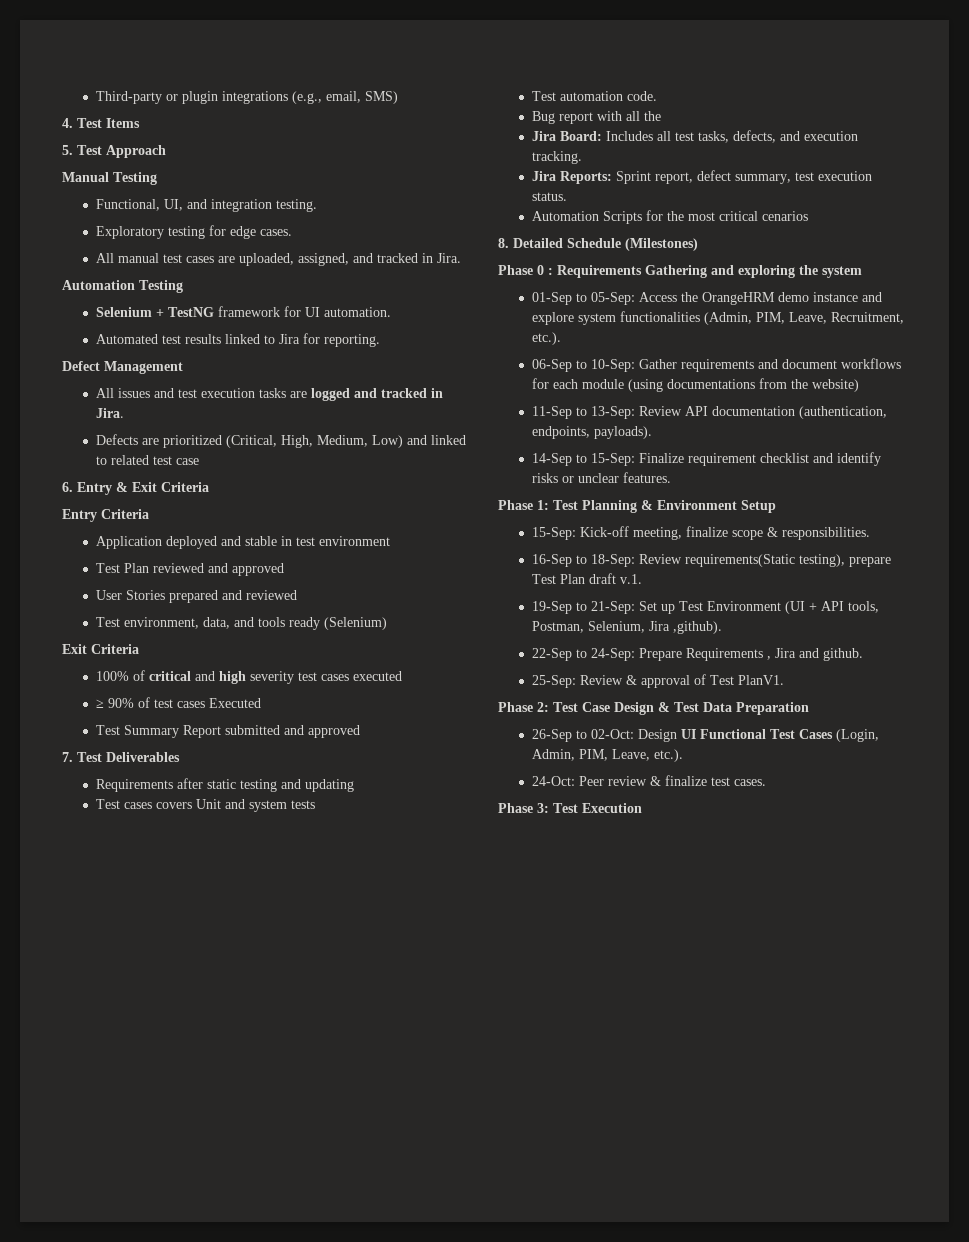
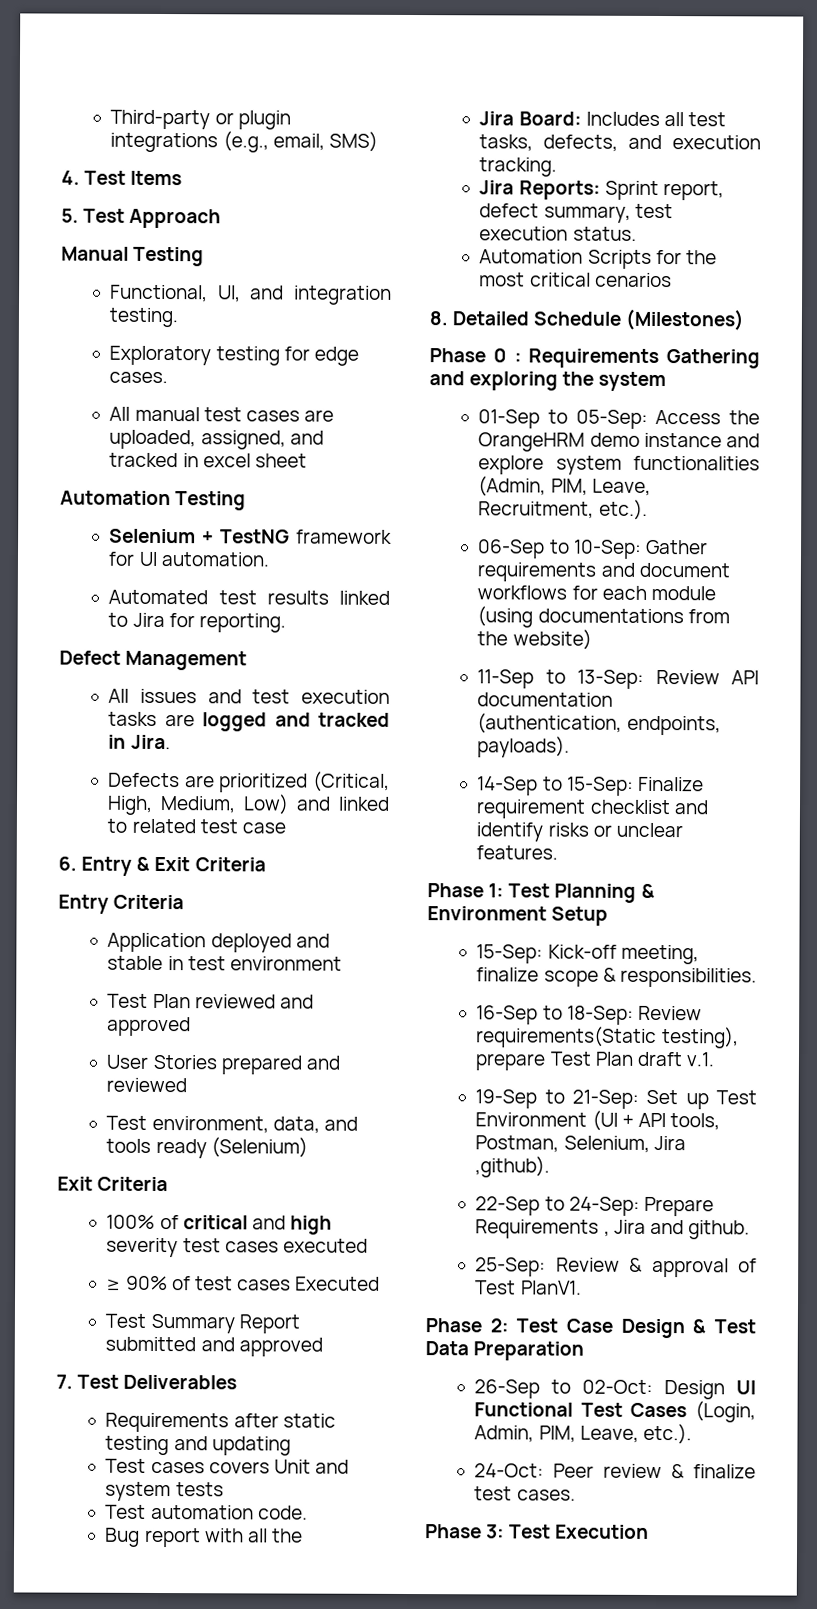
- All manual test cases are uploaded, assigned, and tracked in Jira.
+ All manual test cases are uploaded, assigned, and tracked in excel sheet

